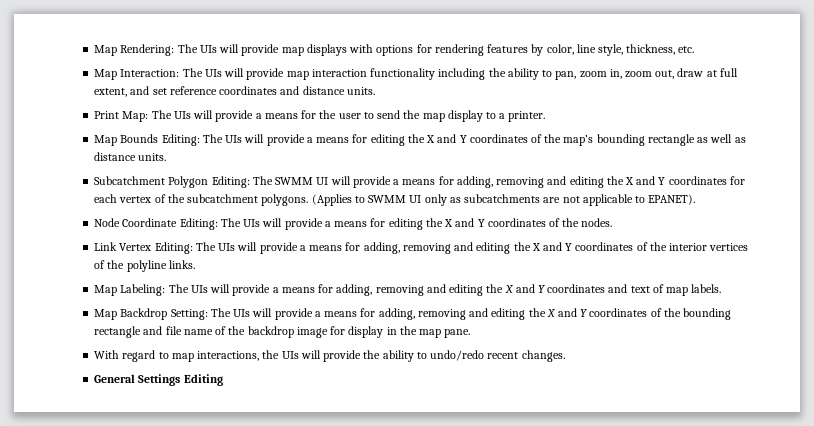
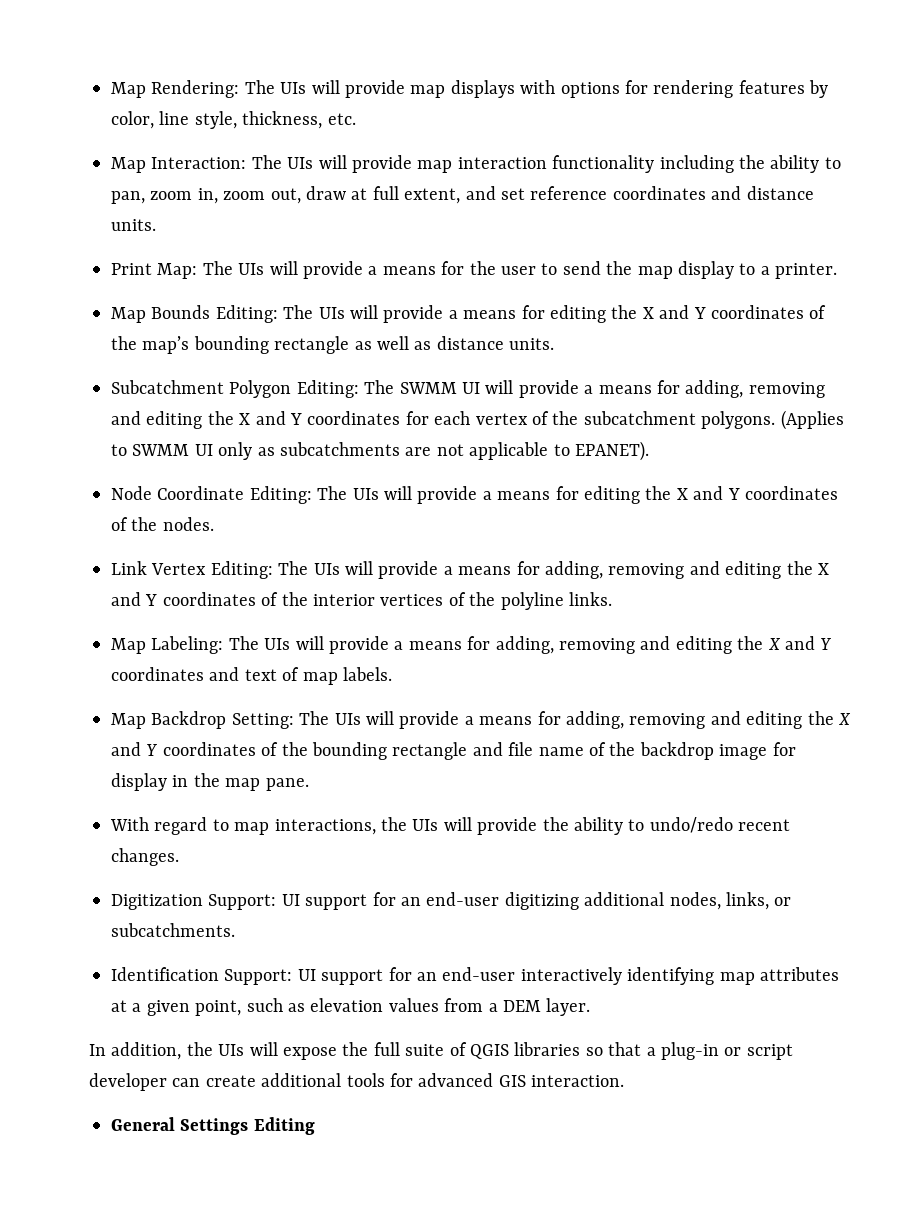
+ Digitization Support: UI support for an end-user digitizing additional nodes, links, or subcatchments.
+ Identification Support: UI support for an end-user interactively identifying map attributes at a given point, such as elevation values from a DEM layer.
+ In addition, the UIs will expose the full suite of QGIS libraries so that a plug-in or script developer can create additional tools for advanced GIS interaction.

